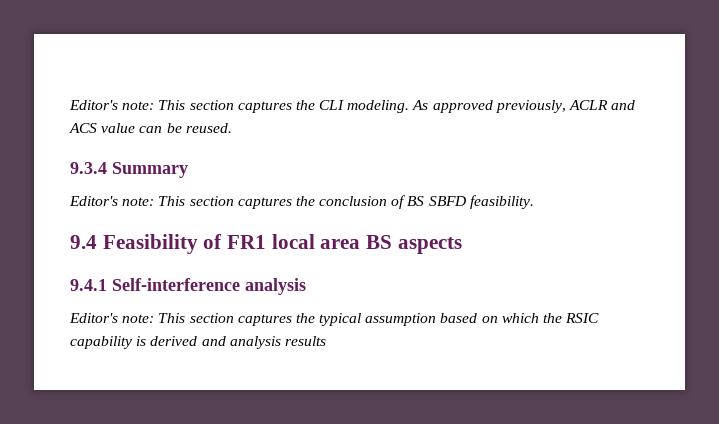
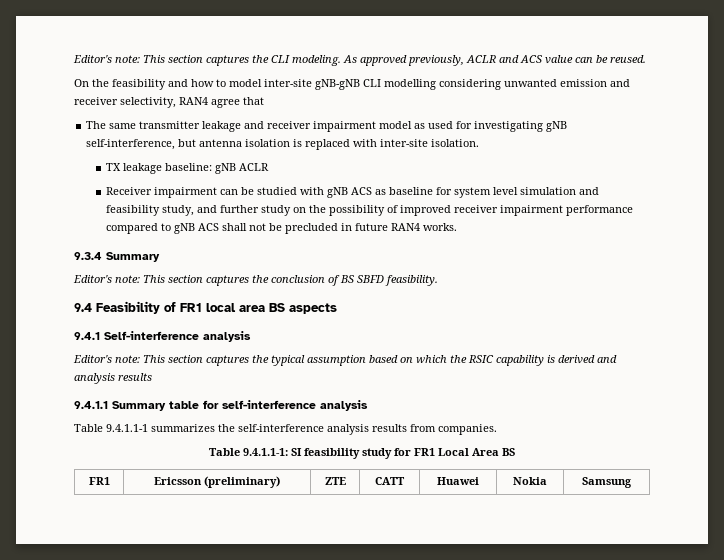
+ On the feasibility and how to model inter-site gNB-gNB CLI modelling considering unwanted emission and receiver selectivity, RAN4 agree that
+ The same transmitter leakage and receiver impairment model as used for investigating gNB self-interference, but antenna isolation is replaced with inter-site isolation.
+ TX leakage baseline: gNB ACLR
+ Receiver impairment can be studied with gNB ACS as baseline for system level simulation and feasibility study, and further study on the possibility of improved receiver impairment performance compared to gNB ACS shall not be precluded in future RAN4 works.
+ 9.4.1.1 Summary table for self-interference analysis
+ Table 9.4.1.1-1 summarizes the self-interference analysis results from companies.
+ Table 9.4.1.1-1: SI feasibility study for FR1 Local Area BS
+ FR1 | Ericsson (preliminary) | ZTE | CATT | Huawei | Nokia | Samsung

